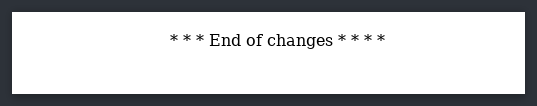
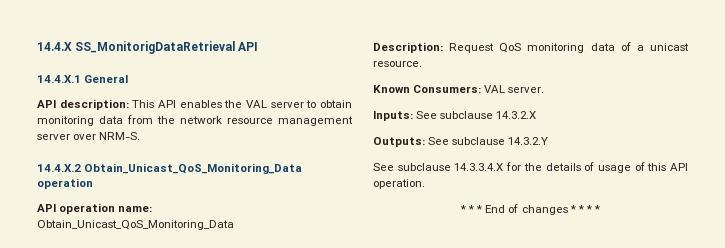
+ 14.4.X SS_MonitorigDataRetrieval API
+ 14.4.X.1 General
+ API description: This API enables the VAL server to obtain monitoring data from the network resource management server over NRM-S.
+ 14.4.X.2 Obtain_Unicast_QoS_Monitoring_Data operation
+ API operation name: Obtain_Unicast_QoS_Monitoring_Data
+ Description: Request QoS monitoring data of a unicast resource.
+ Known Consumers: VAL server.
+ Inputs: See subclause 14.3.2.X
+ Outputs: See subclause 14.3.2.Y
+ See subclause 14.3.3.4.X for the details of usage of this API operation.

